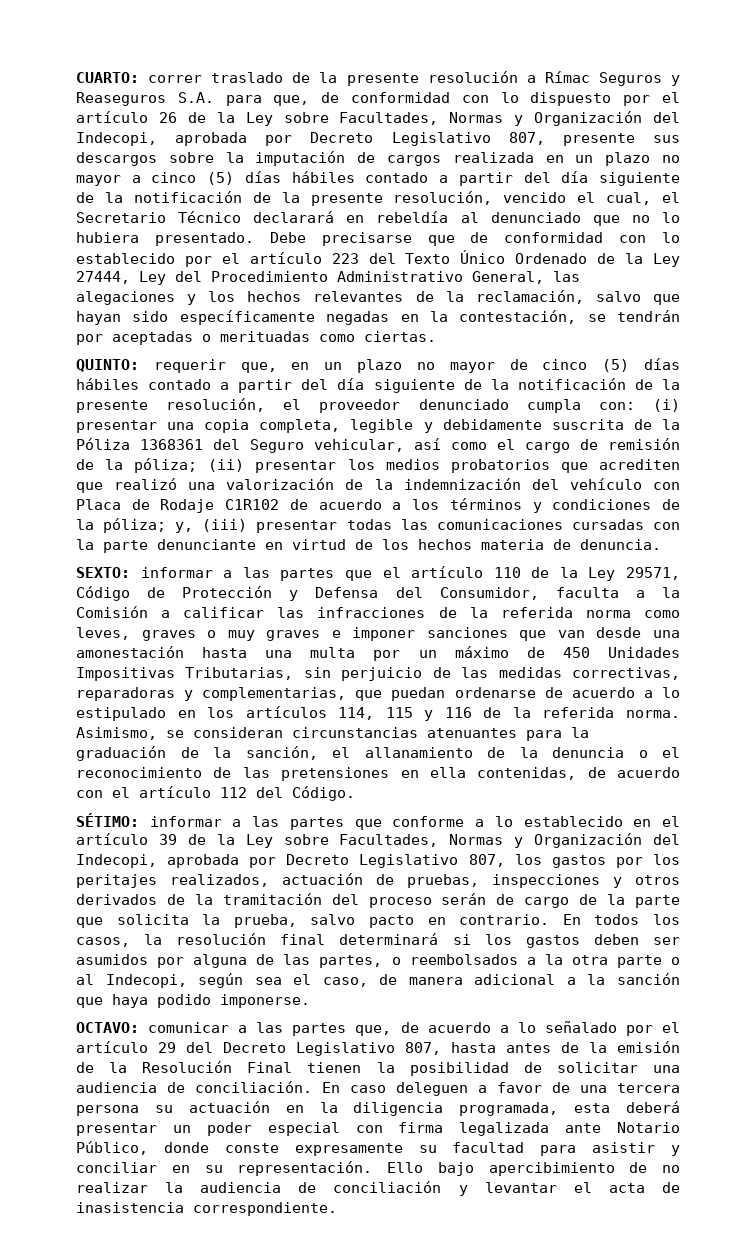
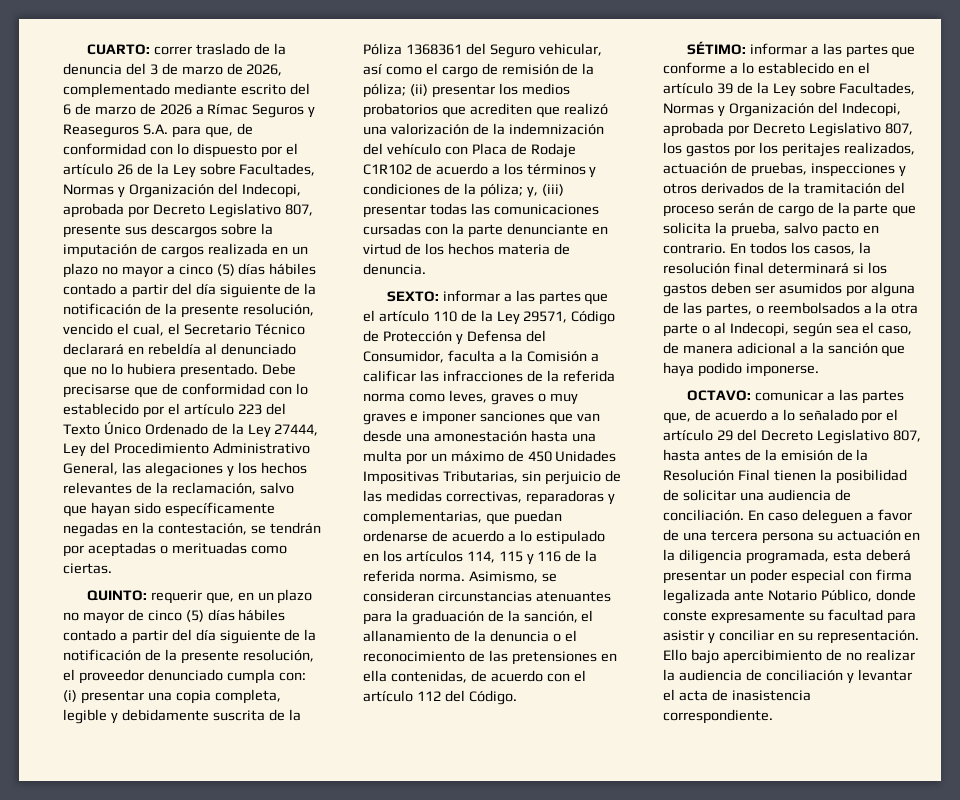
- correr traslado de la presente resolución a Rímac Seguros y Reaseguros S.A. para que, de conformidad con lo dispuesto por el artículo 26 de la Ley sobre Facultades, Normas y Organización del Indecopi, aprobada por Decreto Legislativo 807, presente sus descargos sobre la imputación de cargos realizada en un plazo no mayor a cinco (5) días hábiles contado a partir del día siguiente de la notificación de la presente resolución, vencido el cual, el Secretario Técnico declarará en rebeldía al denunciado que no lo hubiera presentado.
+ correr traslado de la denuncia del 3 de marzo de 2026, complementado mediante escrito del 6 de marzo de 2026 a Rímac Seguros y Reaseguros S.A. para que, de conformidad con lo dispuesto por el artículo 26 de la Ley sobre Facultades, Normas y Organización del Indecopi, aprobada por Decreto Legislativo 807, presente sus descargos sobre la imputación de cargos realizada en un plazo no mayor a cinco (5) días hábiles contado a partir del día siguiente de la notificación de la presente resolución, vencido el cual, el Secretario Técnico declarará en rebeldía al denunciado que no lo hubiera presentado.

